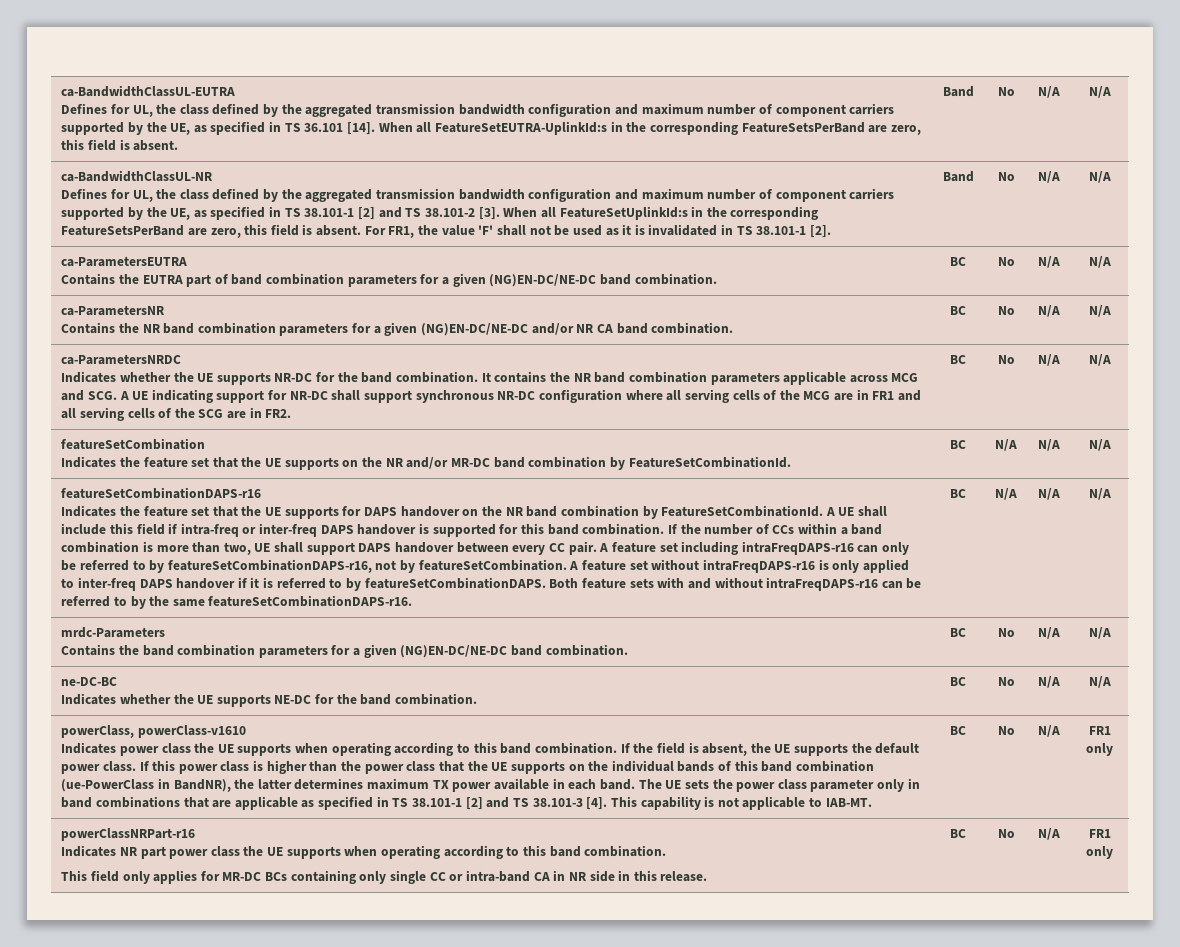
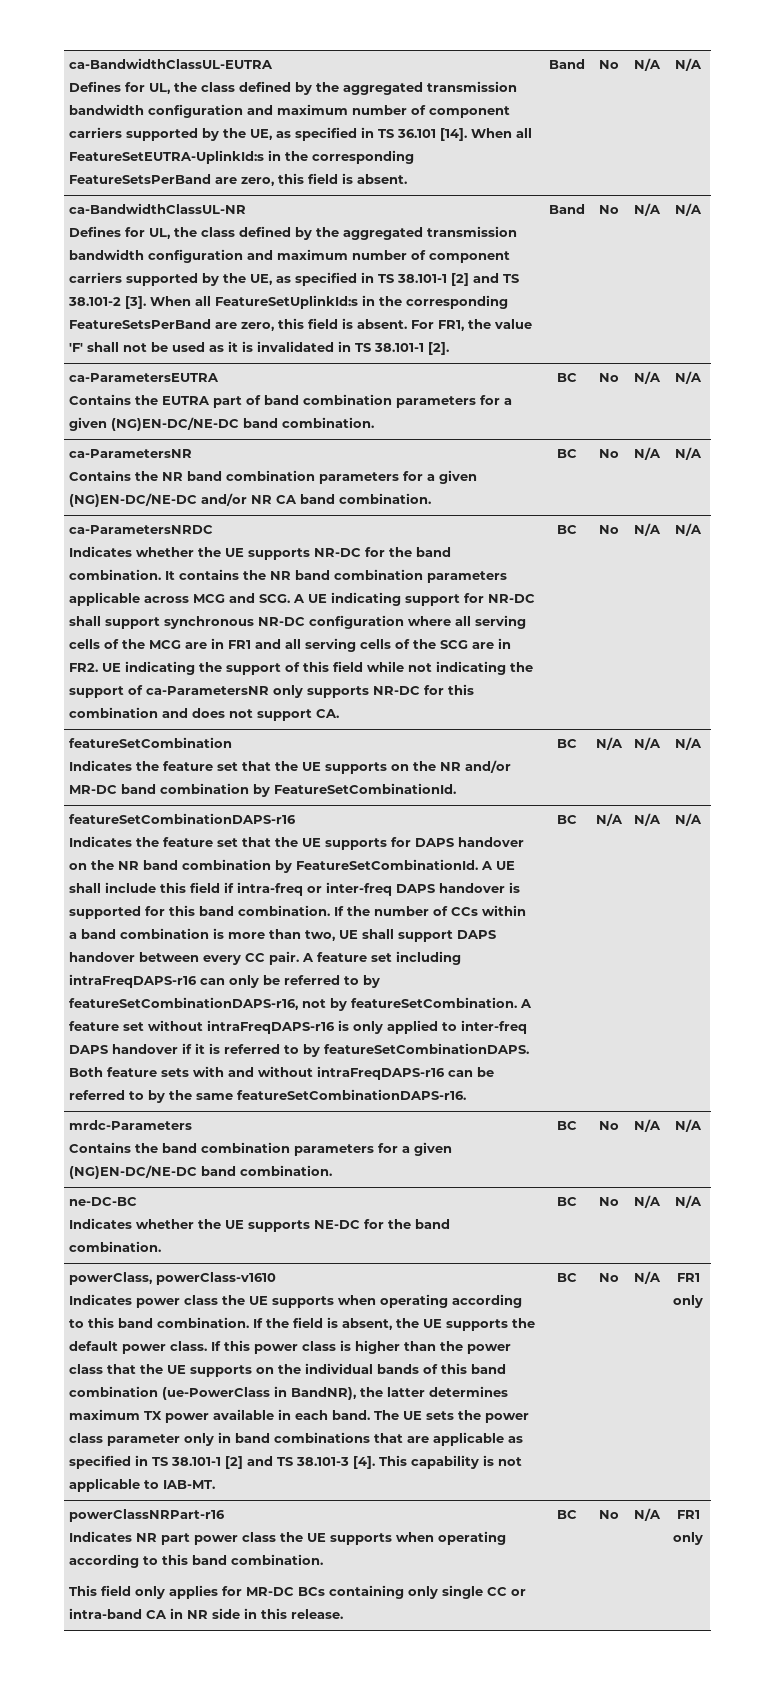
- It contains the NR band combination parameters applicable across MCG and SCG. A UE indicating support for NR-DC shall support synchronous NR-DC configuration where all serving cells of the MCG are in FR1 and all serving cells of the SCG are in FR2.
+ It contains the NR band combination parameters applicable across MCG and SCG. A UE indicating support for NR-DC shall support synchronous NR-DC configuration where all serving cells of the MCG are in FR1 and all serving cells of the SCG are in FR2. UE indicating the support of this field while not indicating the support of ca-ParametersNR only supports NR-DC for this combination and does not support CA.

